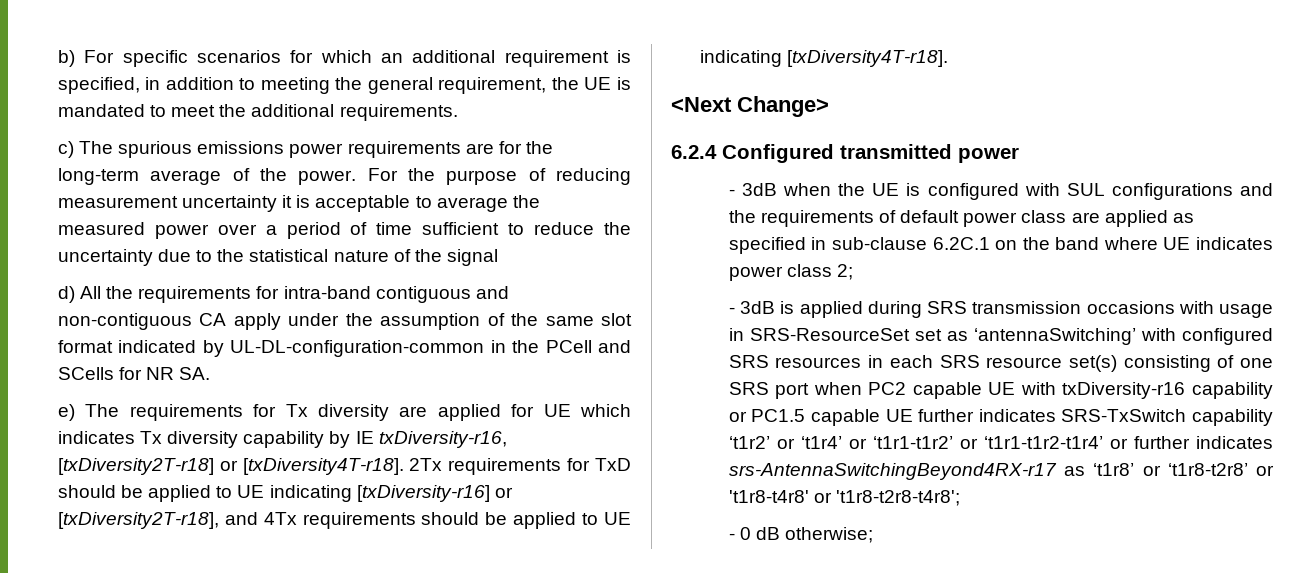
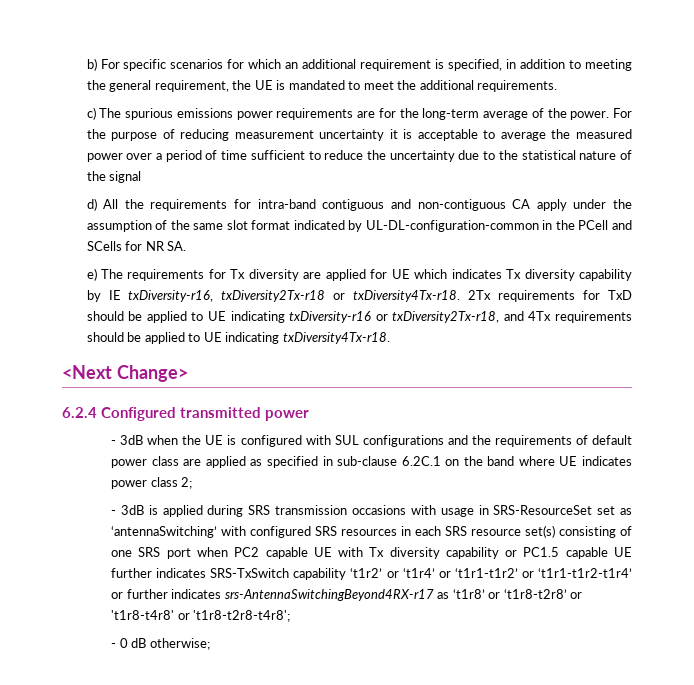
- e) The requirements for Tx diversity are applied for UE which indicates Tx diversity capability by IE txDiversity-r16, [txDiversity2T-r18] or [txDiversity4T-r18].
+ e) The requirements for Tx diversity are applied for UE which indicates Tx diversity capability by IE txDiversity-r16, txDiversity2Tx-r18 or txDiversity4Tx-r18.
- 2Tx requirements for TxD should be applied to UE indicating [txDiversity-r16] or [txDiversity2T-r18], and 4Tx requirements should be applied to UE indicating [txDiversity4T-r18].
+ 2Tx requirements for TxD should be applied to UE indicating txDiversity-r16 or txDiversity2Tx-r18, and 4Tx requirements should be applied to UE indicating txDiversity4Tx-r18.
- - 3dB is applied during SRS transmission occasions with usage in SRS-ResourceSet set as ‘antennaSwitching’ with configured SRS resources in each SRS resource set(s) consisting of one SRS port when PC2 capable UE with txDiversity-r16 capability or PC1.5 capable UE further indicates SRS-TxSwitch capability ‘t1r2’ or ‘t1r4’ or ‘t1r1-t1r2’ or ‘t1r1-t1r2-t1r4’ or further indicates srs-AntennaSwitchingBeyond4RX-r17 as ‘t1r8’ or ‘t1r8-t2r8’ or 't1r8-t4r8' or 't1r8-t2r8-t4r8';
+ - 3dB is applied during SRS transmission occasions with usage in SRS-ResourceSet set as ‘antennaSwitching’ with configured SRS resources in each SRS resource set(s) consisting of one SRS port when PC2 capable UE with Tx diversity capability or PC1.5 capable UE further indicates SRS-TxSwitch capability ‘t1r2’ or ‘t1r4’ or ‘t1r1-t1r2’ or ‘t1r1-t1r2-t1r4’ or further indicates srs-AntennaSwitchingBeyond4RX-r17 as ‘t1r8’ or ‘t1r8-t2r8’ or 't1r8-t4r8' or 't1r8-t2r8-t4r8';

